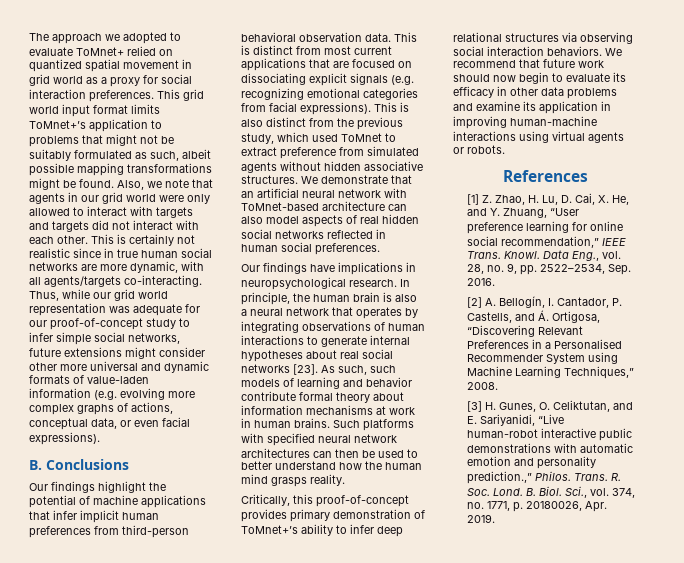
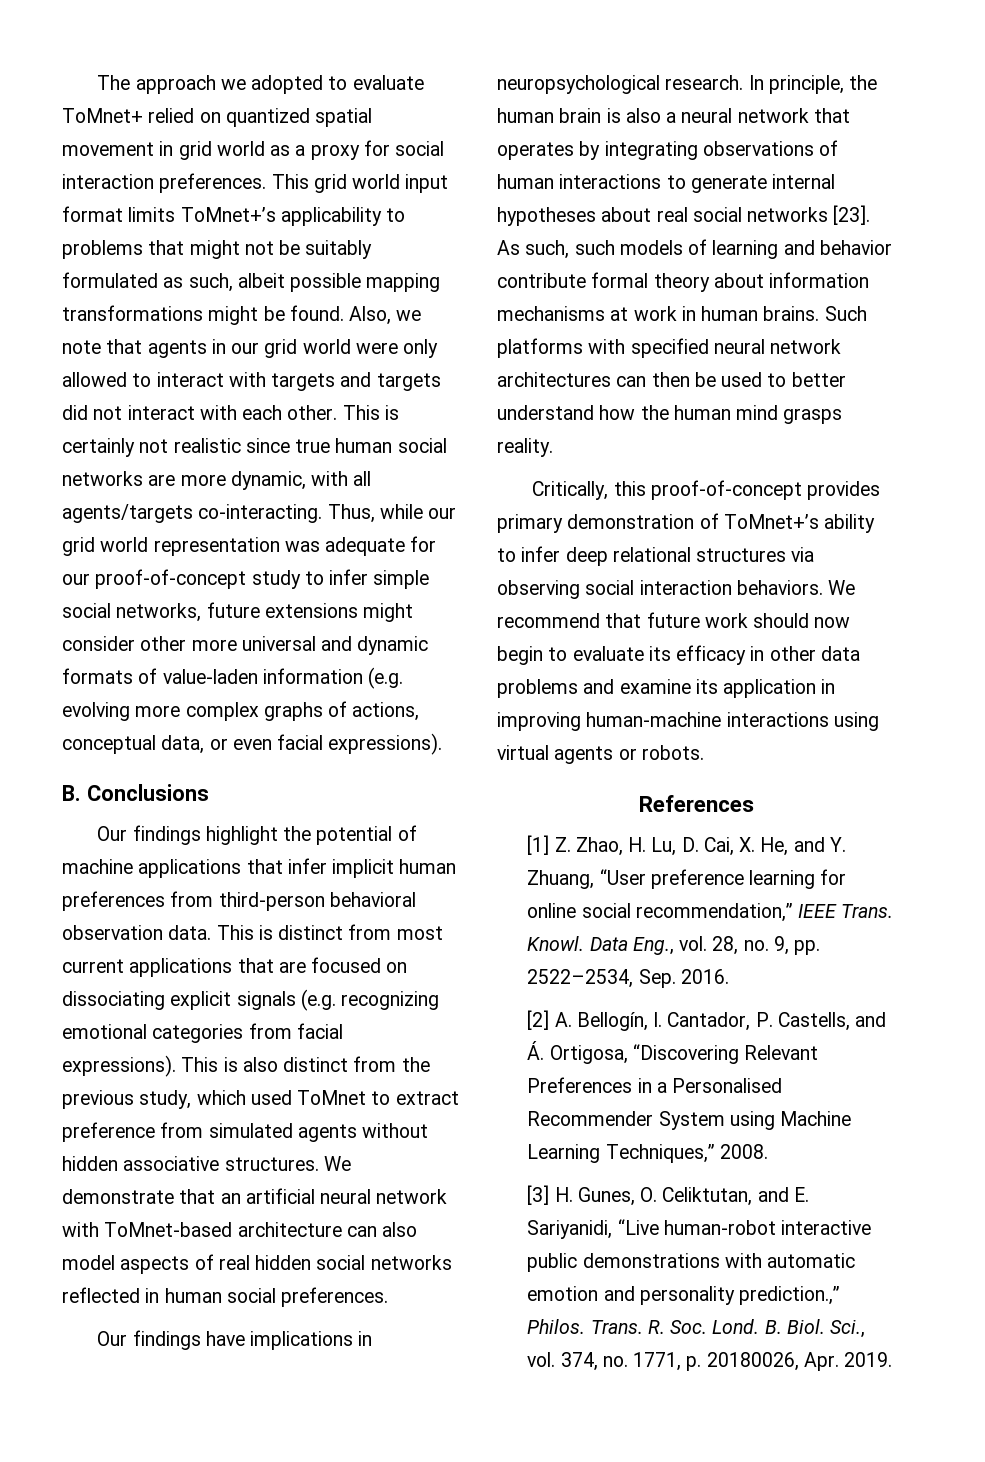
- This grid world input format limits ToMnet+’s application to problems that might not be suitably formulated as such, albeit possible mapping transformations might be found.
+ This grid world input format limits ToMnet+’s applicability to problems that might not be suitably formulated as such, albeit possible mapping transformations might be found.
- This is certainly not realistic since in true human social networks are more dynamic, with all agents/targets co-interacting.
+ This is certainly not realistic since true human social networks are more dynamic, with all agents/targets co-interacting.

